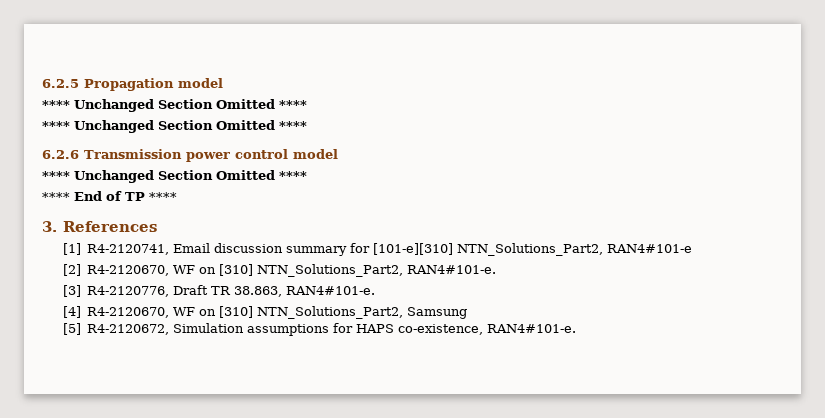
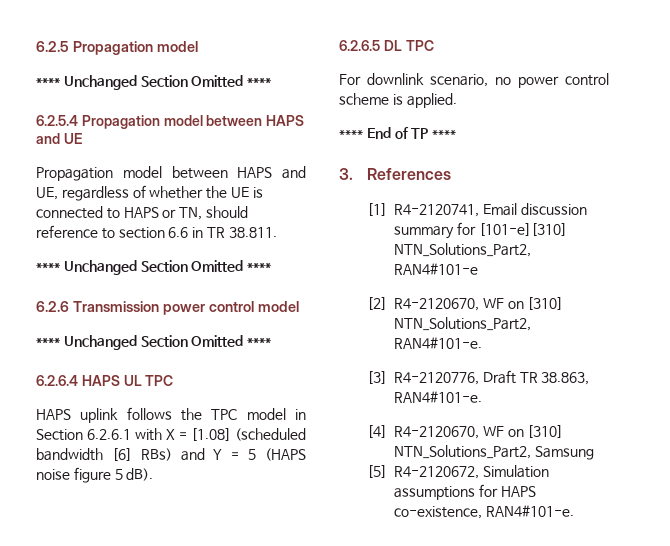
+ 6.2.5.4 Propagation model between HAPS and UE
+ Propagation model between HAPS and UE, regardless of whether the UE is connected to HAPS or TN, should reference to section 6.6 in TR 38.811.
+ 6.2.6.4 HAPS UL TPC
+ HAPS uplink follows the TPC model in Section 6.2.6.1 with X = [1.08] (scheduled bandwidth [6] RBs) and Y = 5 (HAPS noise figure 5 dB).
+ 6.2.6.5 DL TPC
+ For downlink scenario, no power control scheme is applied.

